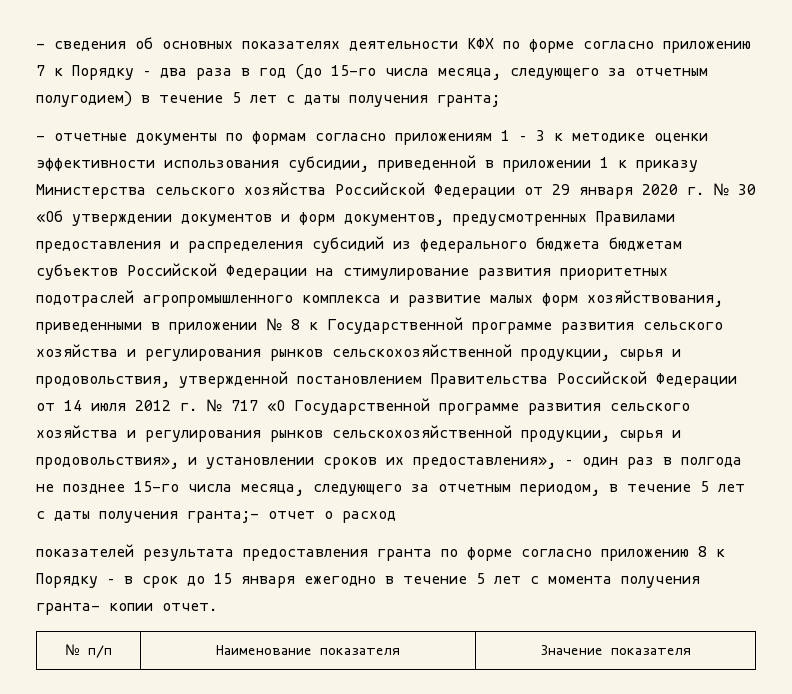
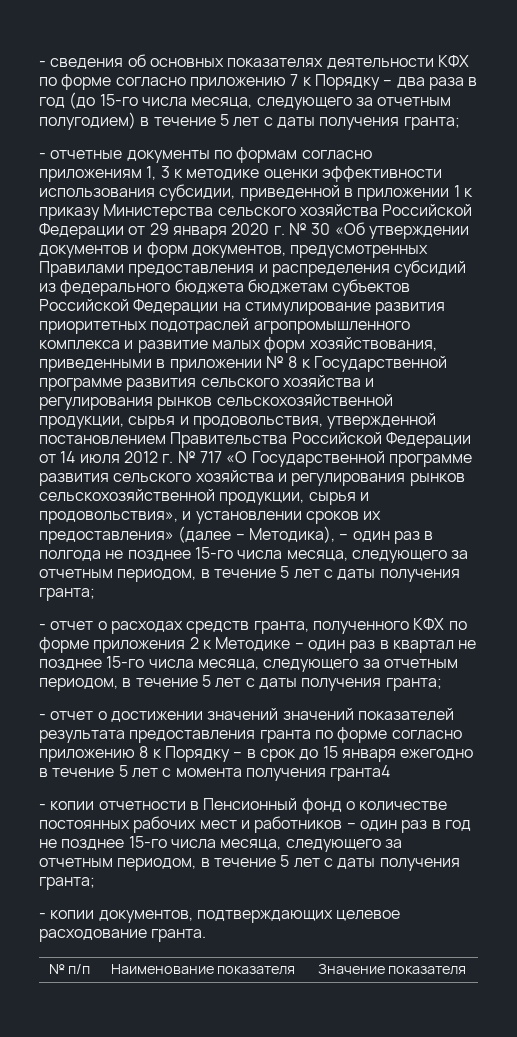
- - отчетные документы по формам согласно приложениям 1 – 3 к методике оценки эффективности использования субсидии, приведенной в приложении 1 к приказу Министерства сельского хозяйства Российской Федерации от 29 января 2020 г. № 30 «Об утверждении документов и форм документов, предусмотренных Правилами предоставления и распределения субсидий из федерального бюджета бюджетам субъектов Российской Федерации на стимулирование развития приоритетных подотраслей агропромышленного комплекса и развитие малых форм хозяйствования, приведенными в приложении № 8 к Государственной программе развития сельского хозяйства и регулирования рынков сельскохозяйственной продукции, сырья и продовольствия, утвержденной постановлением Правительства Российской Федерации от 14 июля 2012 г. № 717 «О Государственной программе развития сельского хозяйства и регулирования рынков сельскохозяйственной продукции, сырья и продовольствия», и установлении сроков их предоставления», – один раз в полгода не позднее 15-го числа месяца, следующего за отчетным периодом, в течение 5 лет с даты получения гранта;- отчет о расход
- показателей результата предоставления гранта по форме согласно приложению 8 к Порядку – в срок до 15 января ежегодно в течение 5 лет с момента получения гранта- копии отчет.
+ - отчетные документы по формам согласно приложениям 1, 3 к методике оценки эффективности использования субсидии, приведенной в приложении 1 к приказу Министерства сельского хозяйства Российской Федерации от 29 января 2020 г. № 30 «Об утверждении документов и форм документов, предусмотренных Правилами предоставления и распределения субсидий из федерального бюджета бюджетам субъектов Российской Федерации на стимулирование развития приоритетных подотраслей агропромышленного комплекса и развитие малых форм хозяйствования, приведенными в приложении № 8 к Государственной программе развития сельского хозяйства и регулирования рынков сельскохозяйственной продукции, сырья и продовольствия, утвержденной постановлением Правительства Российской Федерации от 14 июля 2012 г. № 717 «О Государственной программе развития сельского хозяйства и регулирования рынков сельскохозяйственной продукции, сырья и продовольствия», и установлении сроков их предоставления» (далее – Методика), – один раз в полгода не позднее 15-го числа месяца, следующего за отчетным периодом, в течение 5 лет с даты получения гранта;
+ - отчет о расходах средств гранта, полученного КФХ по форме приложения 2 к Методике – один раз в квартал не позднее 15-го числа месяца, следующего за отчетным периодом, в течение 5 лет с даты получения гранта;
+ - отчет о достижении значений значений показателей результата предоставления гранта по форме согласно приложению 8 к Порядку – в срок до 15 января ежегодно в течение 5 лет с момента получения гранта4
+ - копии отчетности в Пенсионный фонд о количестве постоянных рабочих мест и работников – один раз в год не позднее 15-го числа месяца, следующего за отчетным периодом, в течение 5 лет с даты получения гранта;
+ - копии документов, подтверждающих целевое расходование гранта.

